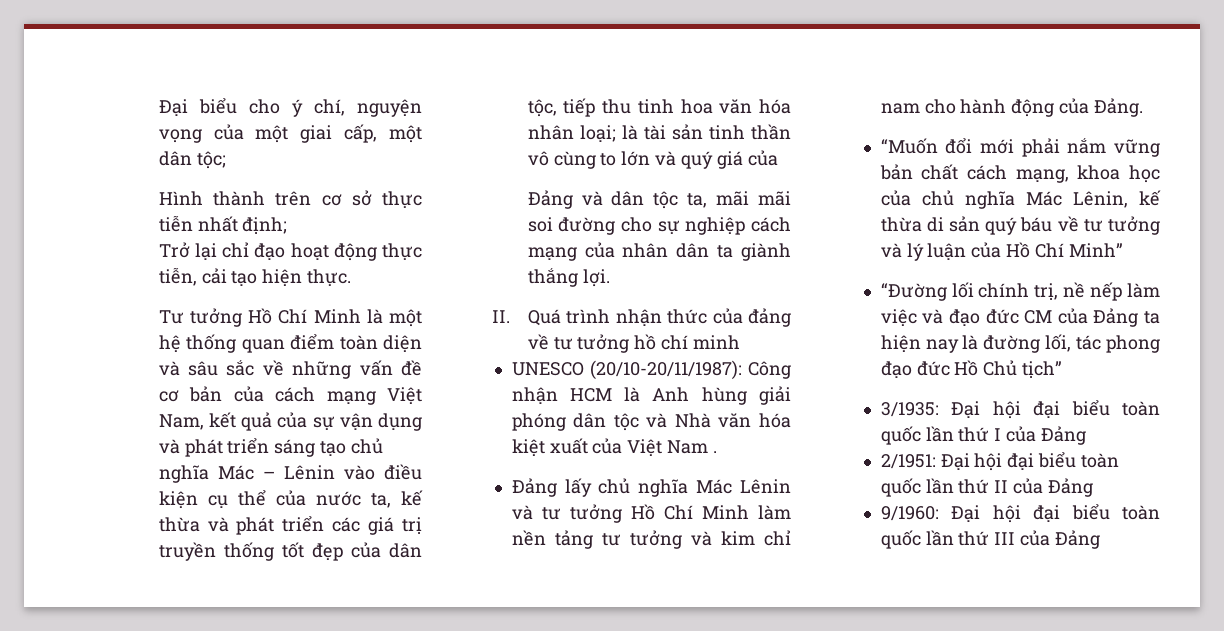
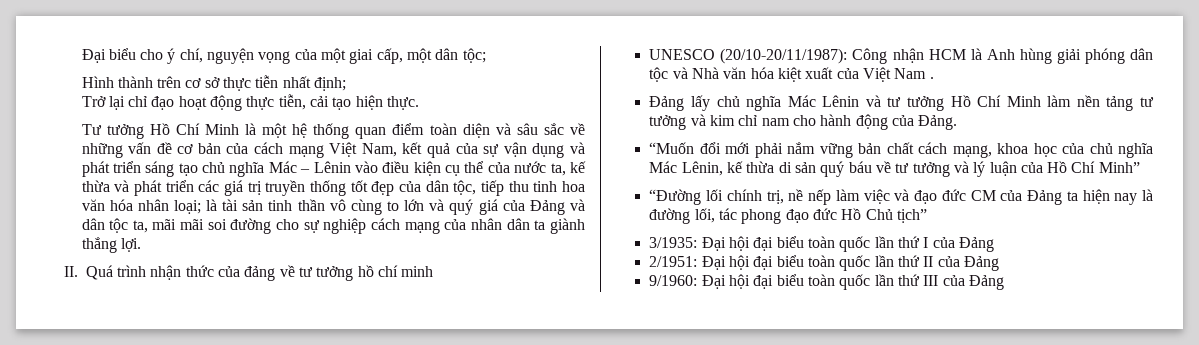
- là tài sản tinh thần vô cùng to lớn và quý giá của
- Đảng và dân tộc ta, mãi mãi soi đường cho sự nghiệp cách mạng của nhân dân ta giành thắng lợi.
+ là tài sản tinh thần vô cùng to lớn và quý giá của Đảng và dân tộc ta, mãi mãi soi đường cho sự nghiệp cách mạng của nhân dân ta giành thắng lợi.

